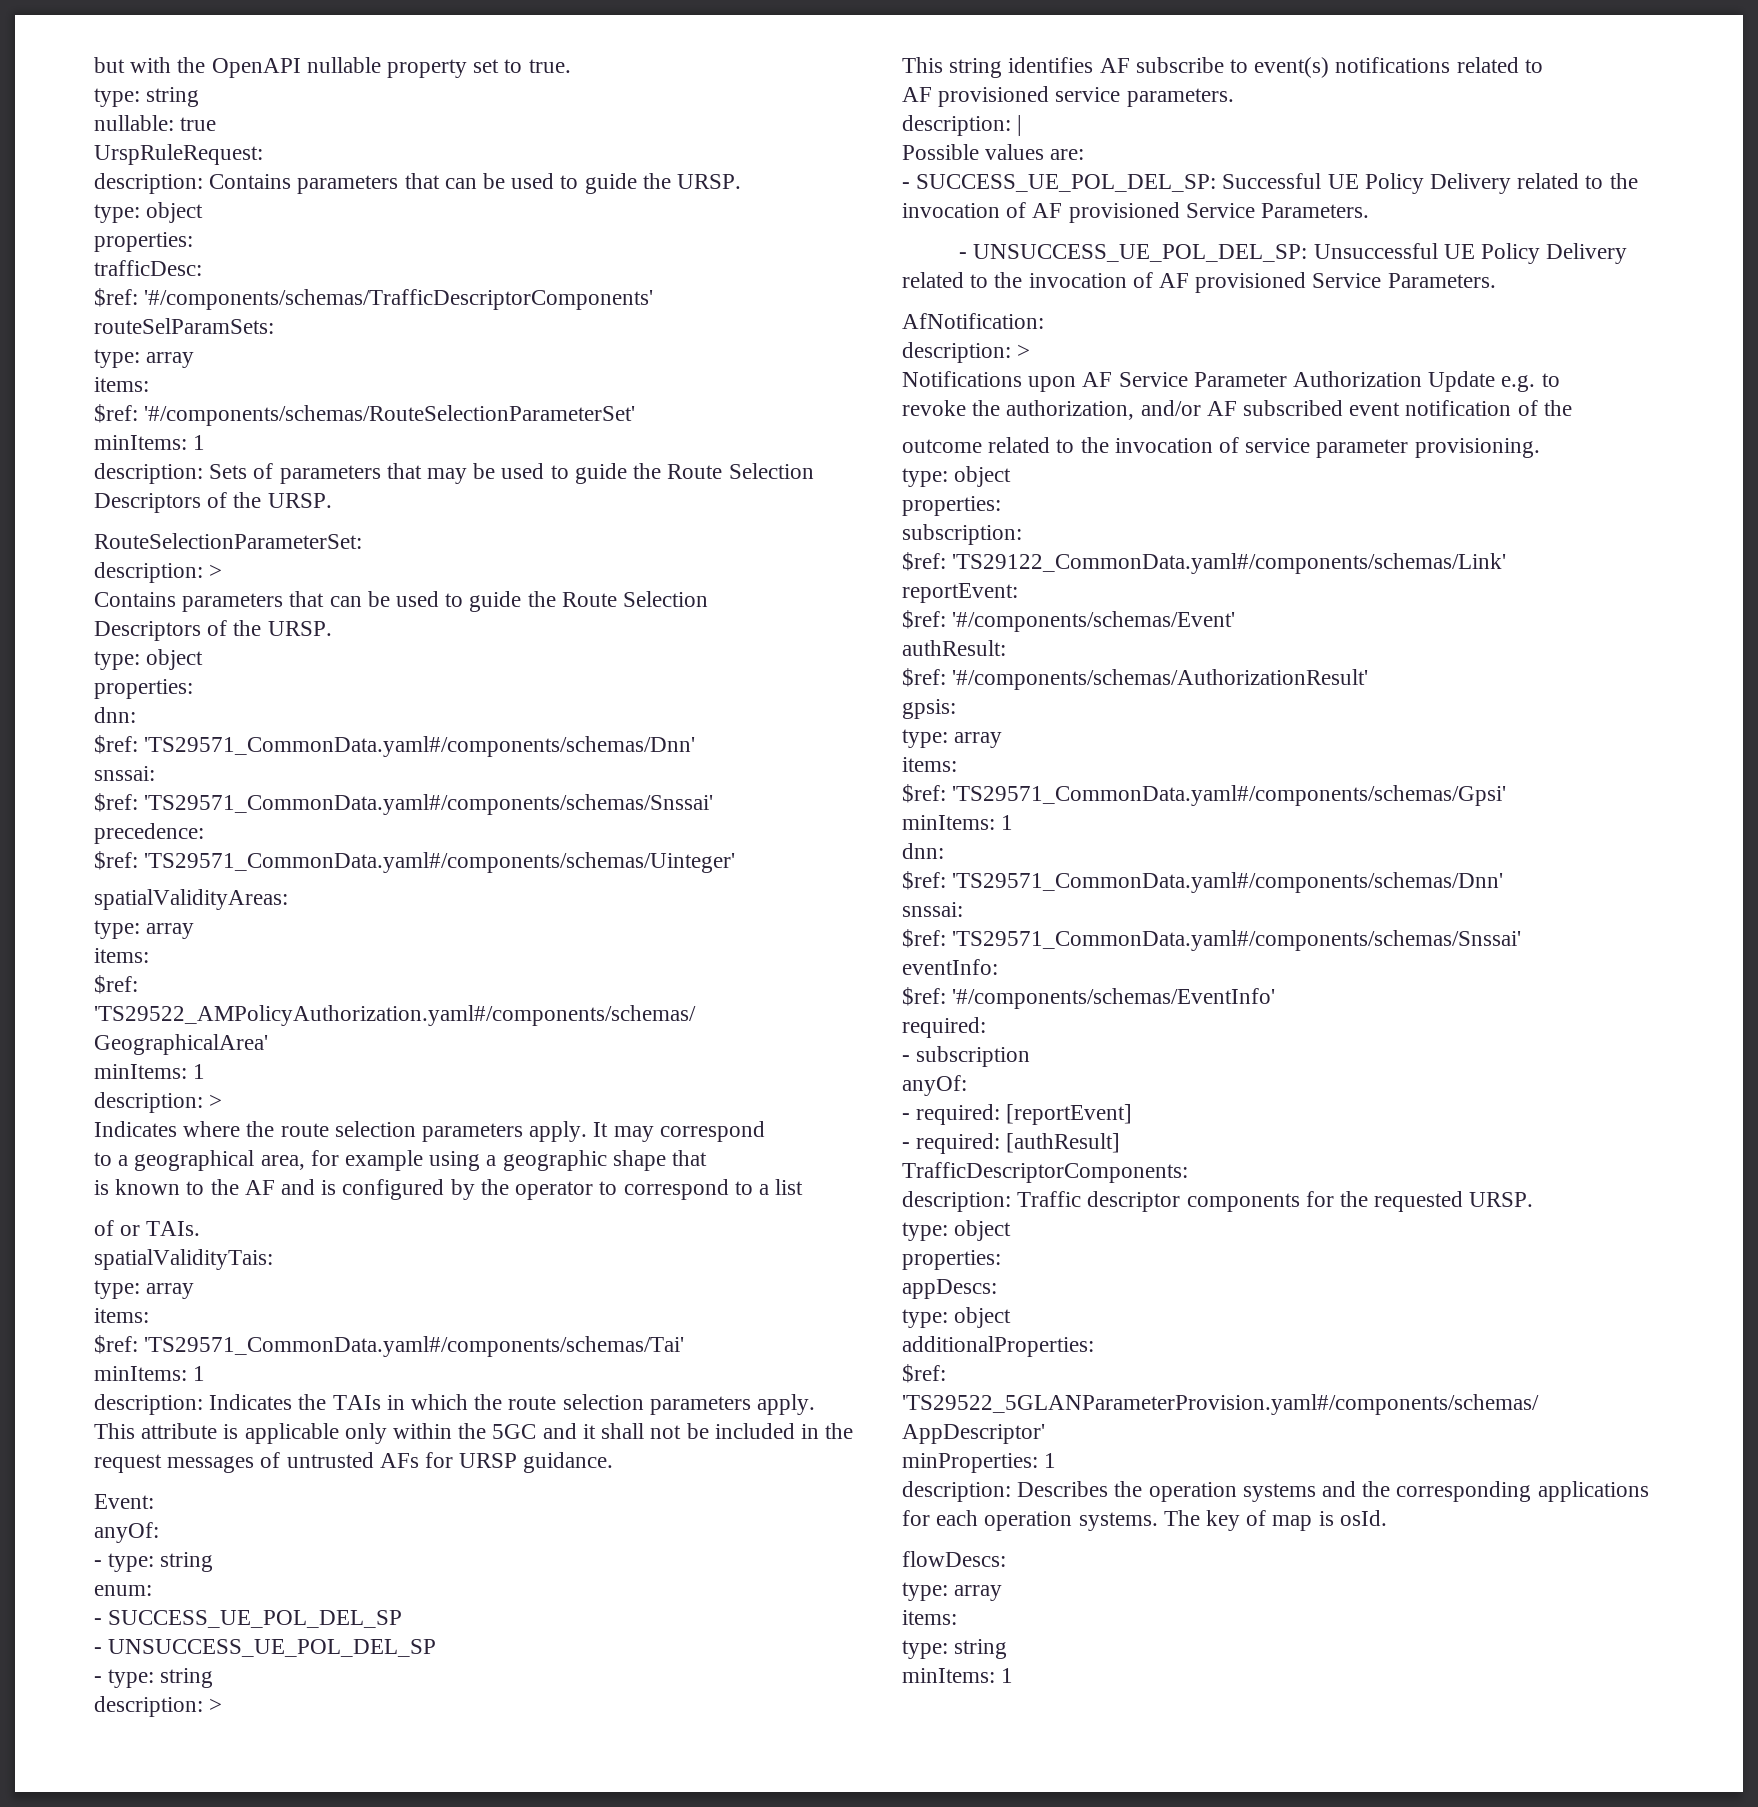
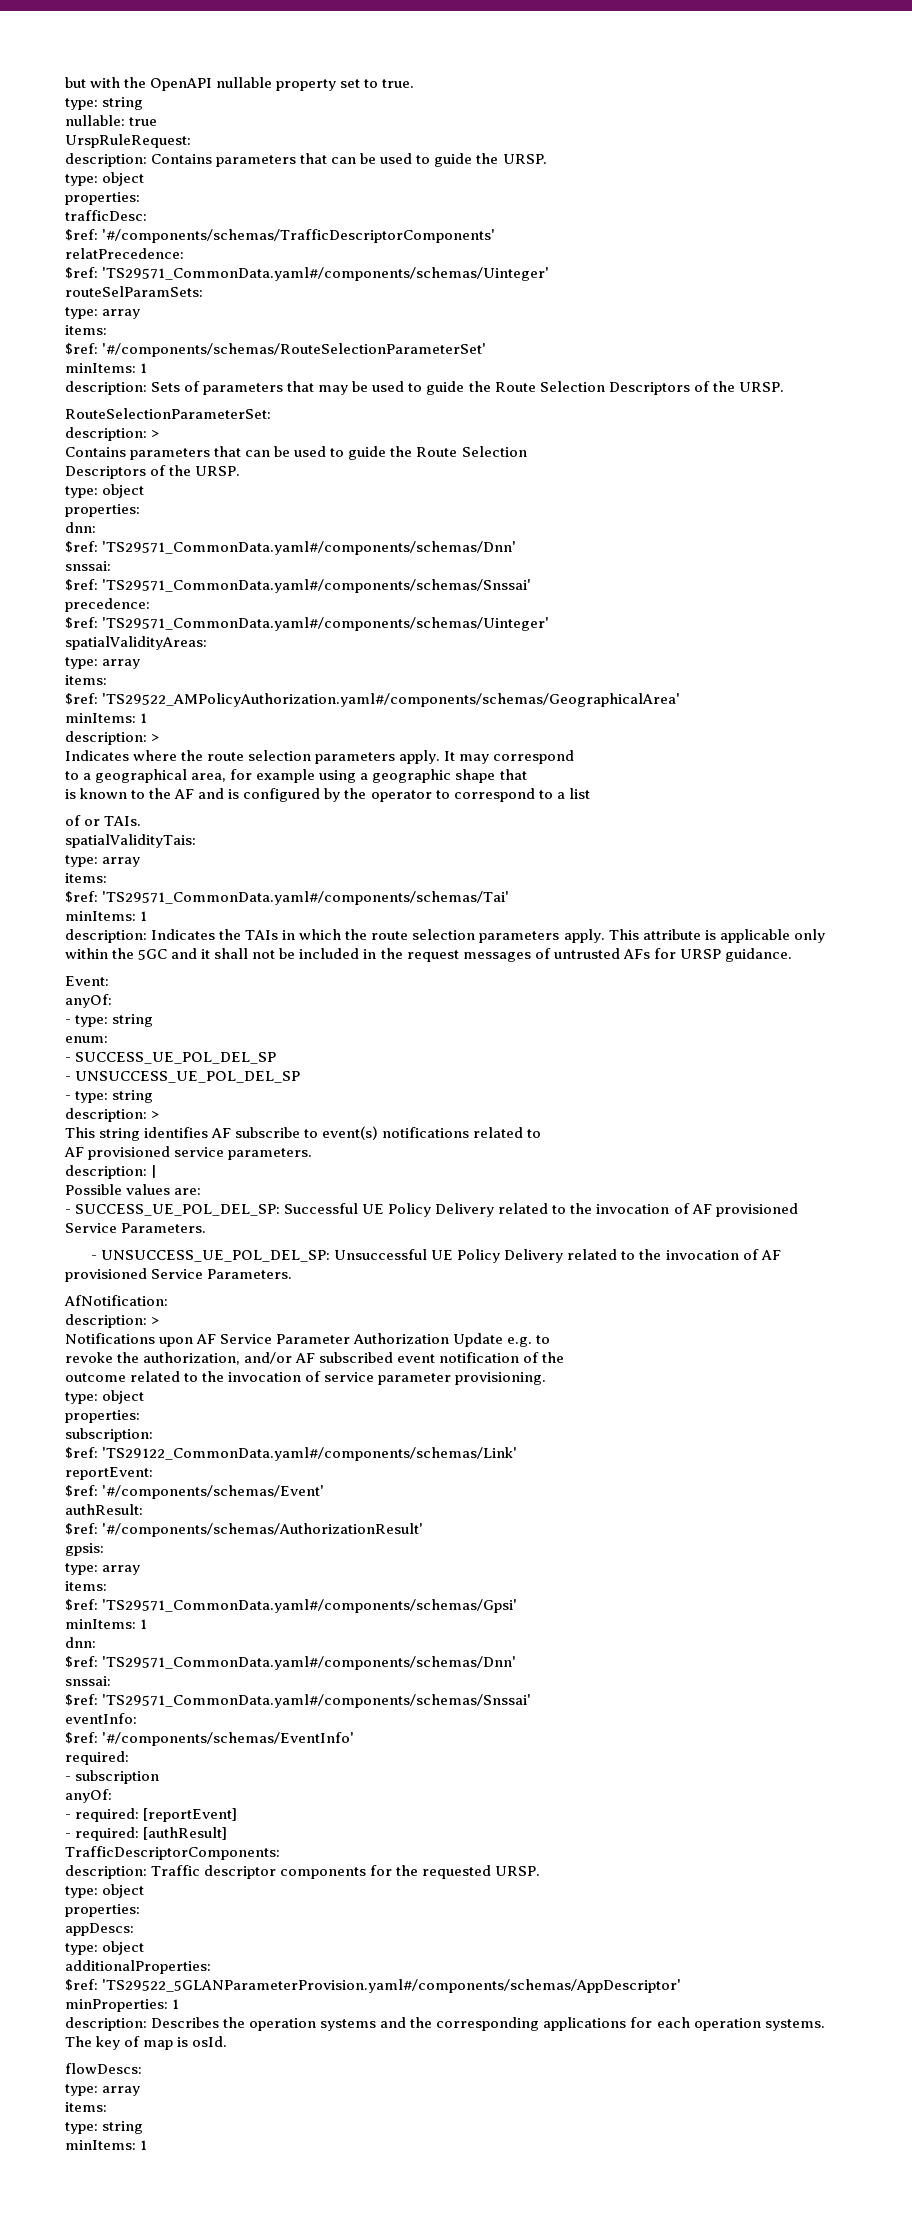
+ relatPrecedence:
+ $ref: 'TS29571_CommonData.yaml#/components/schemas/Uinteger'

